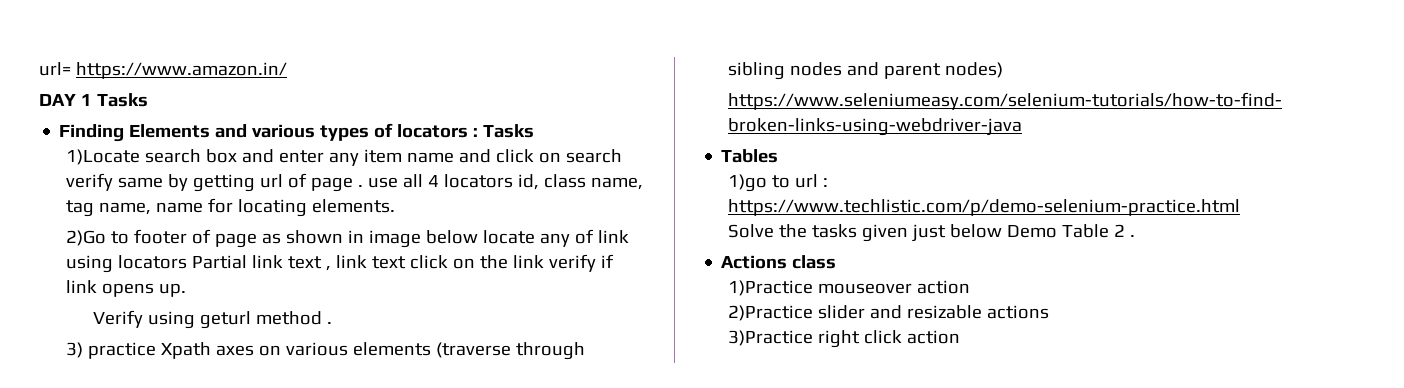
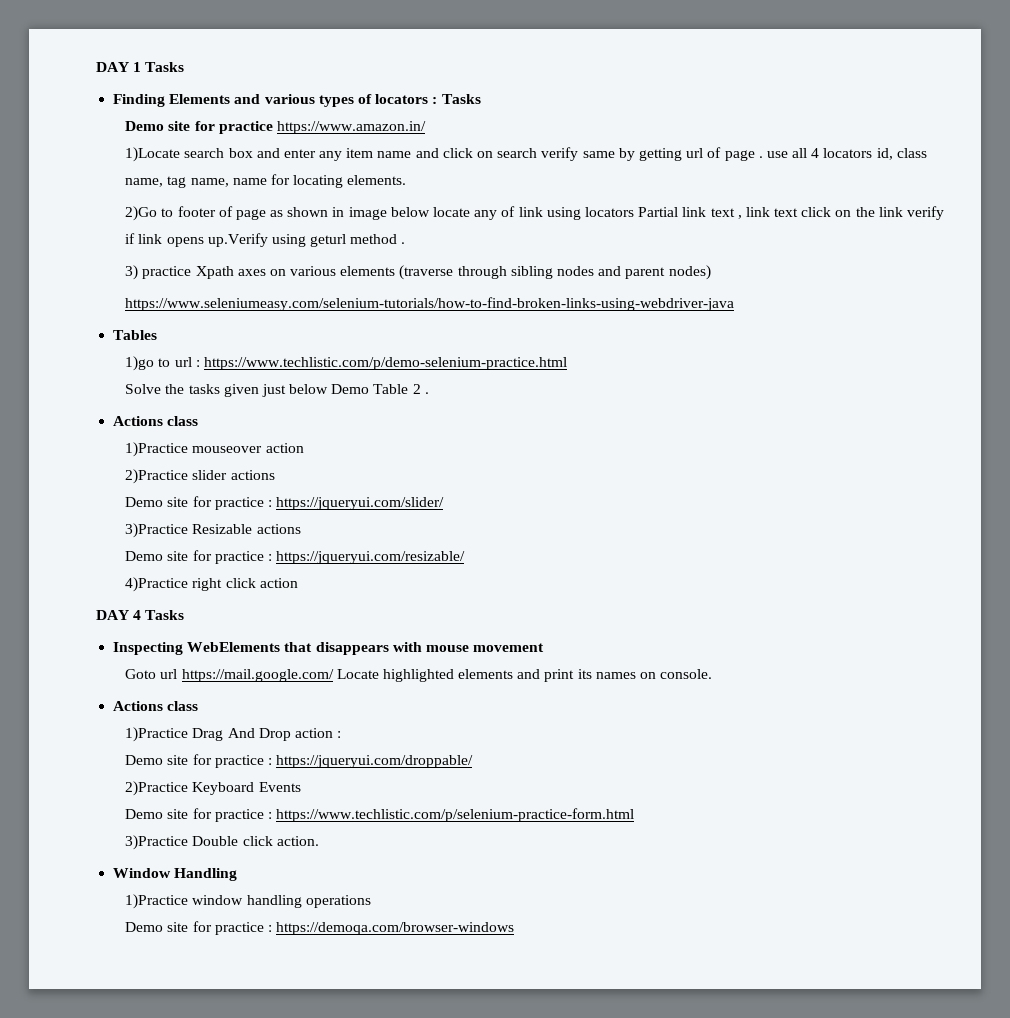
- url= https://www.amazon.in/
+ Demo site for practice https://www.amazon.in/
- 2)Go to footer of page as shown in image below locate any of link using locators Partial link text , link text click on the link verify if link opens up.
- Verify using geturl method .
+ 2)Go to footer of page as shown in image below locate any of link using locators Partial link text , link text click on the link verify if link opens up.Verify using geturl method .
- 2)Practice slider and resizable actions
- 3)Practice right click action
+ 2)Practice slider actions
+ Demo site for practice : https://jqueryui.com/slider/
+ 3)Practice Resizable actions
+ Demo site for practice : https://jqueryui.com/resizable/
+ 4)Practice right click action
+ DAY 4 Tasks
+ Inspecting WebElements that disappears with mouse movement
+ Goto url https://mail.google.com/ Locate highlighted elements and print its names on console.
+ Actions class
+ 1)Practice Drag And Drop action :
+ Demo site for practice : https://jqueryui.com/droppable/
+ 2)Practice Keyboard Events
+ Demo site for practice : https://www.techlistic.com/p/selenium-practice-form.html
+ 3)Practice Double click action.
+ Window Handling
+ 1)Practice window handling operations
+ Demo site for practice : https://demoqa.com/browser-windows

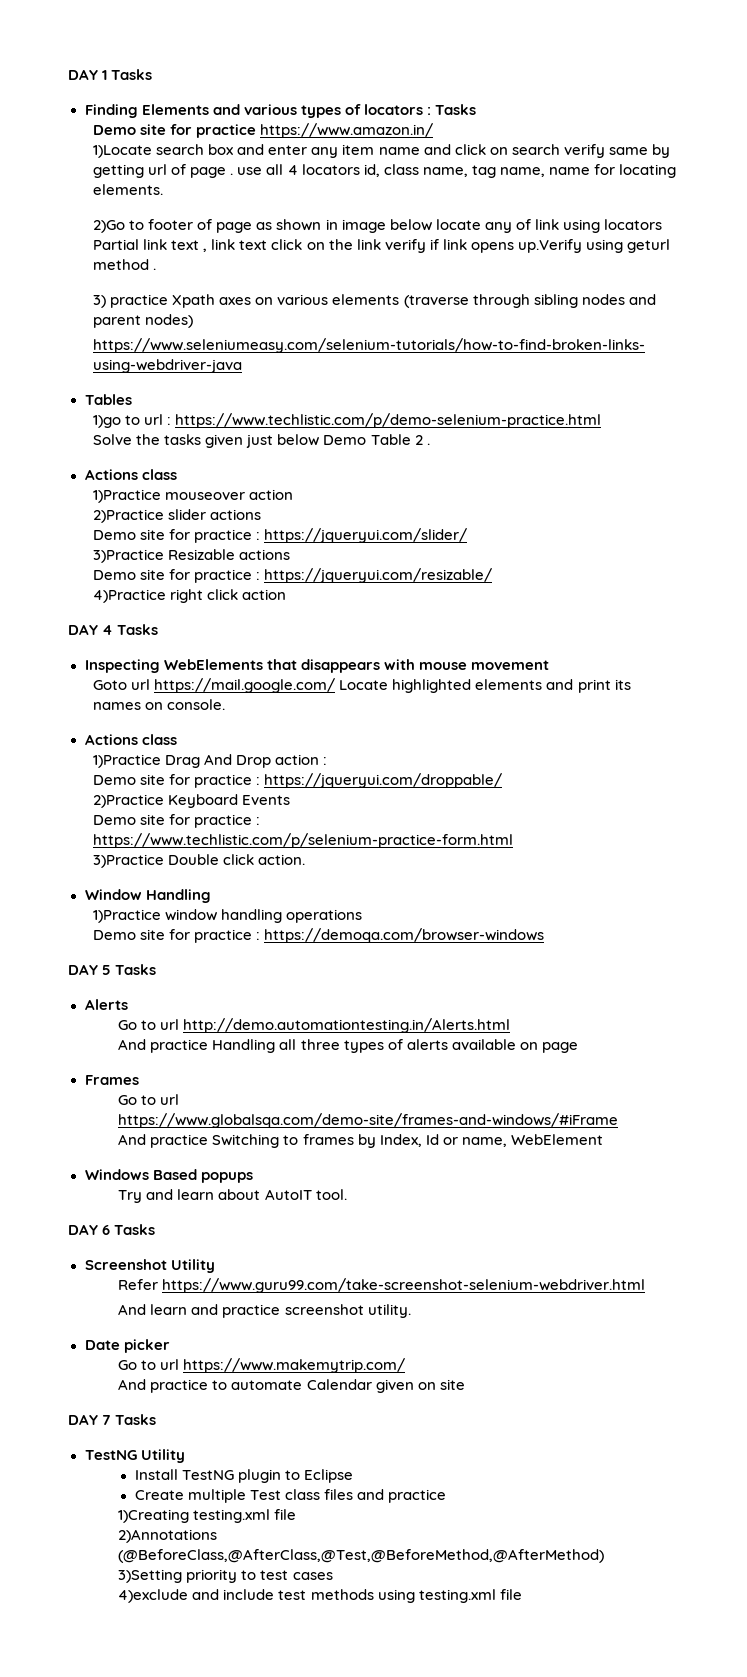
+ DAY 5 Tasks
+ Alerts
+ Go to url http://demo.automationtesting.in/Alerts.html
+ And practice Handling all three types of alerts available on page
+ Frames
+ Go to url https://www.globalsqa.com/demo-site/frames-and-windows/#iFrame
+ And practice Switching to frames by Index, Id or name, WebElement
+ Windows Based popups
+ Try and learn about AutoIT tool.
+ DAY 6 Tasks
+ Screenshot Utility
+ Refer https://www.guru99.com/take-screenshot-selenium-webdriver.html
+ And learn and practice screenshot utility.
+ Date picker
+ Go to url https://www.makemytrip.com/
+ And practice to automate Calendar given on site
+ DAY 7 Tasks
+ TestNG Utility
+ Install TestNG plugin to Eclipse
+ Create multiple Test class files and practice
+ 1)Creating testing.xml file
+ 2)Annotations (@BeforeClass,@AfterClass,@Test,@BeforeMethod,@AfterMethod)
+ 3)Setting priority to test cases
+ 4)exclude and include test methods using testing.xml file

